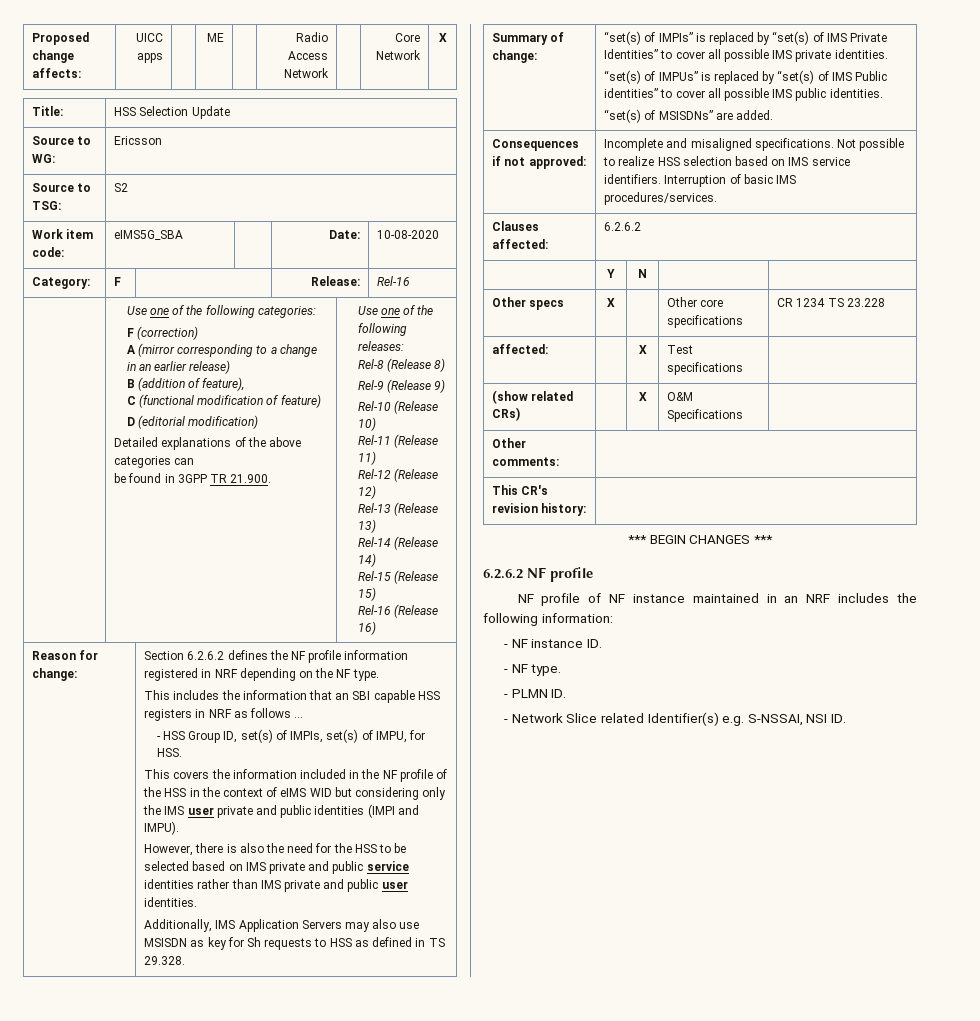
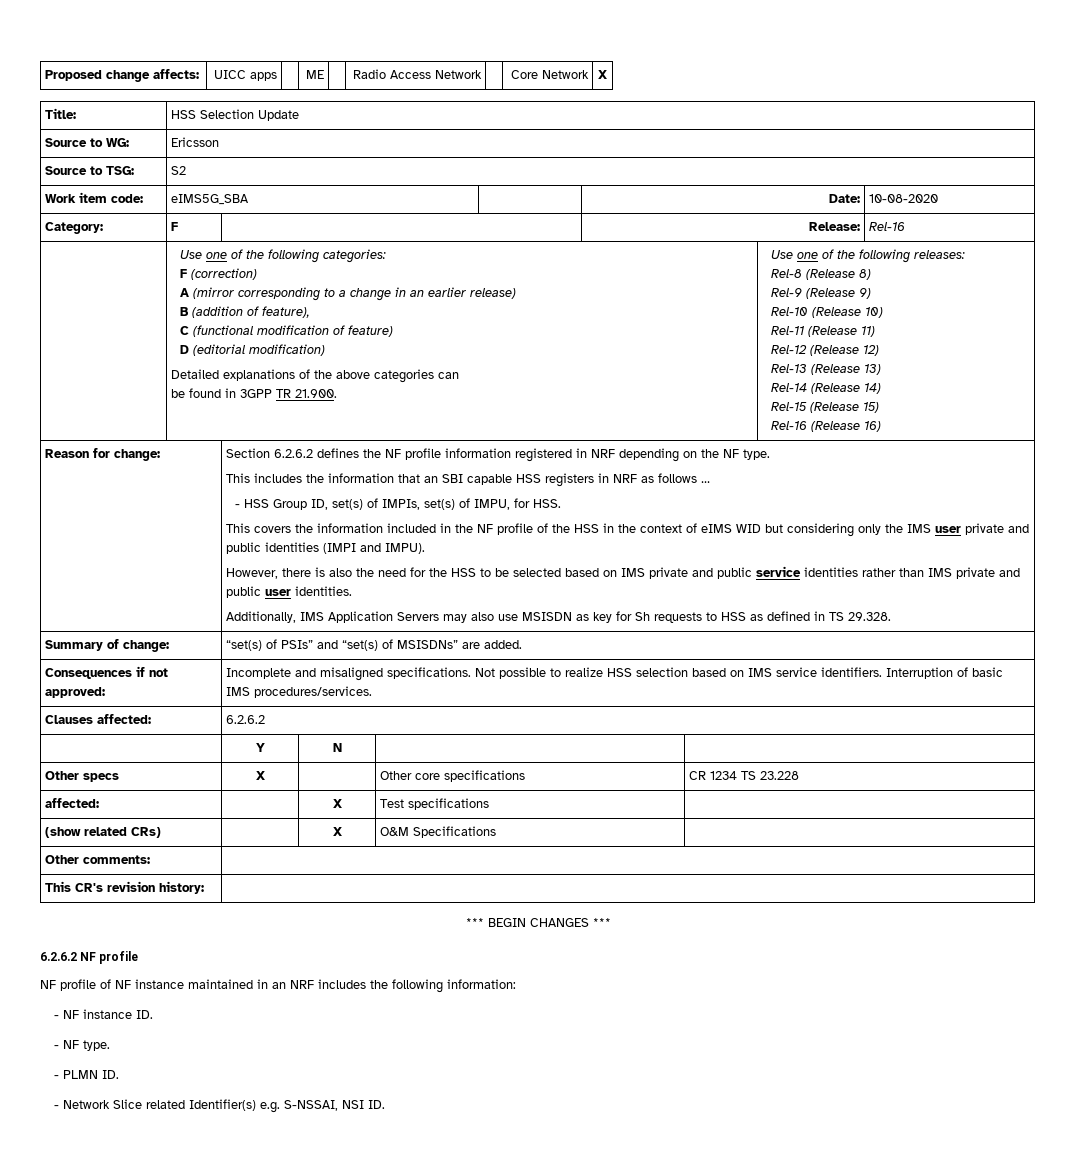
- “set(s) of IMPIs” is replaced by “set(s) of IMS Private Identities” to cover all possible IMS private identities.
- “set(s) of IMPUs” is replaced by “set(s) of IMS Public identities” to cover all possible IMS public identities.
- “set(s) of MSISDNs” are added.
+ “set(s) of PSIs” and “set(s) of MSISDNs” are added.

